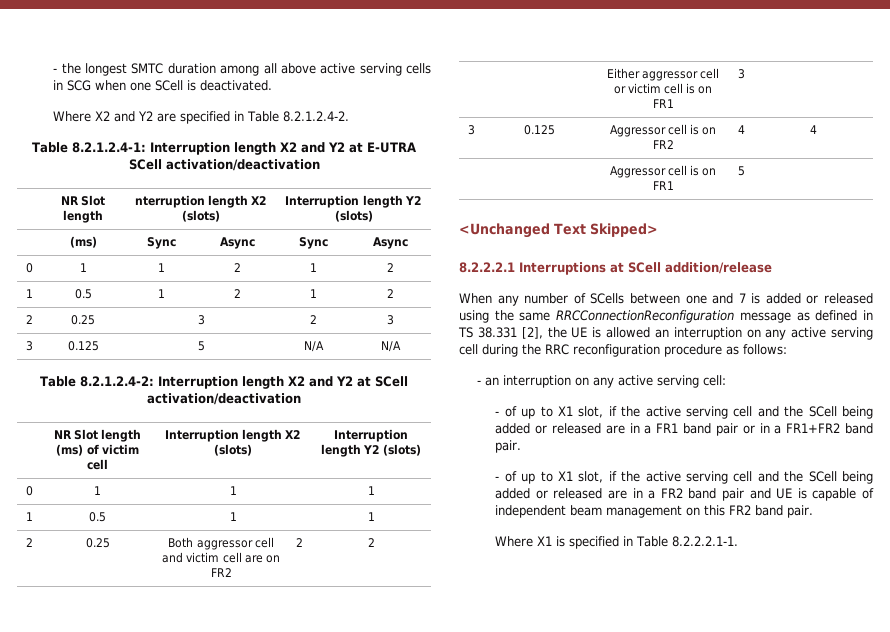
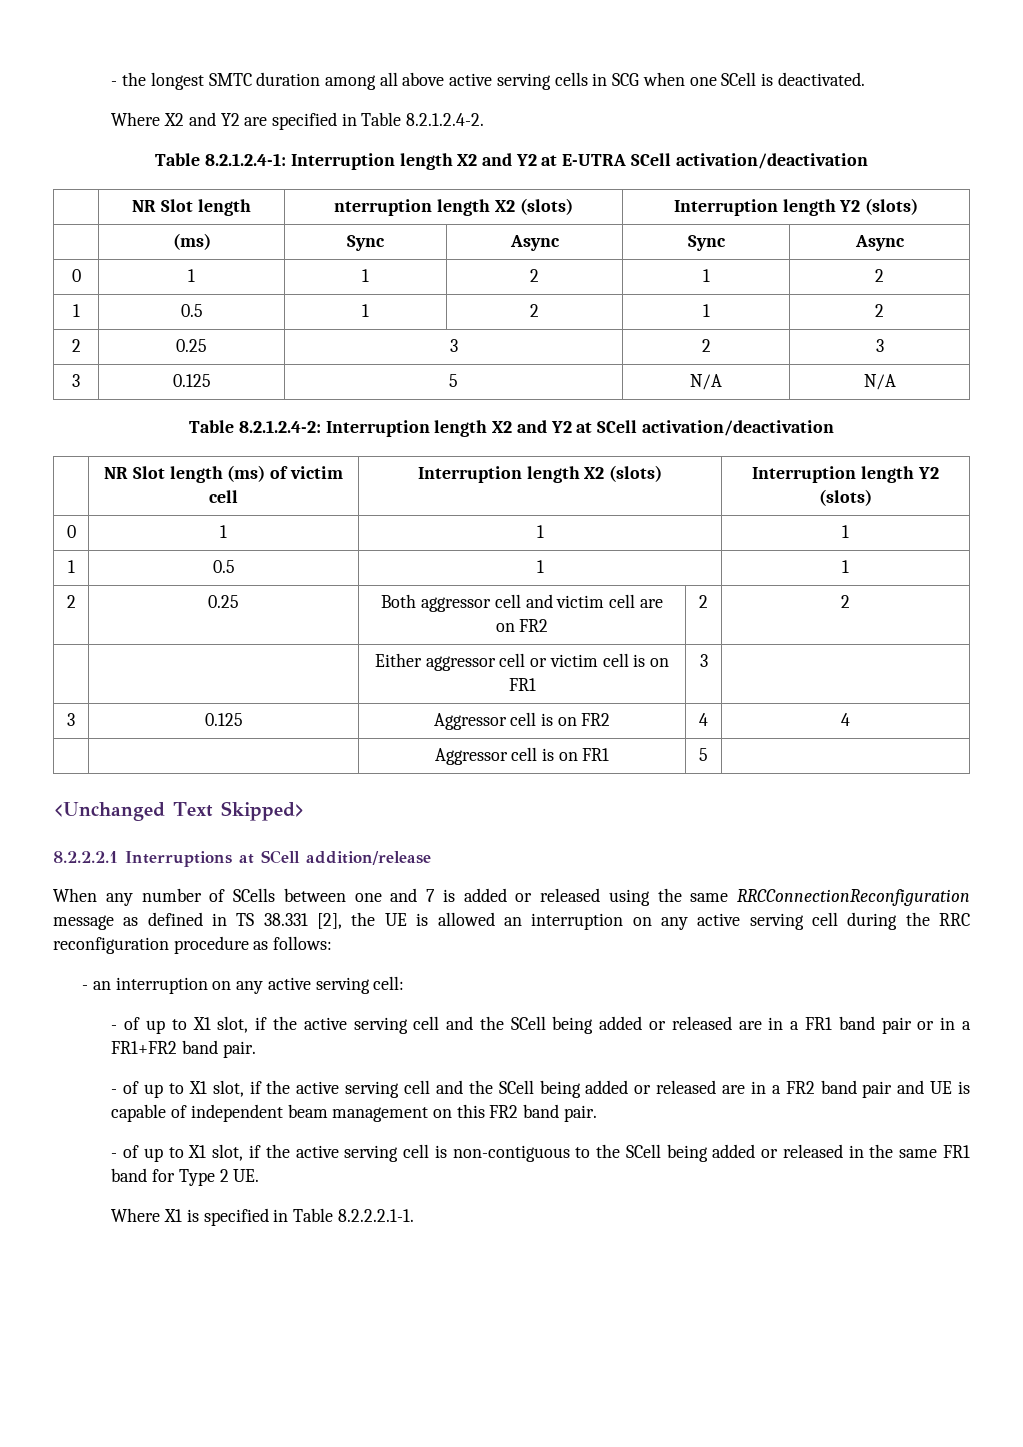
+ - of up to X1 slot, if the active serving cell is non-contiguous to the SCell being added or released in the same FR1 band for Type 2 UE.

